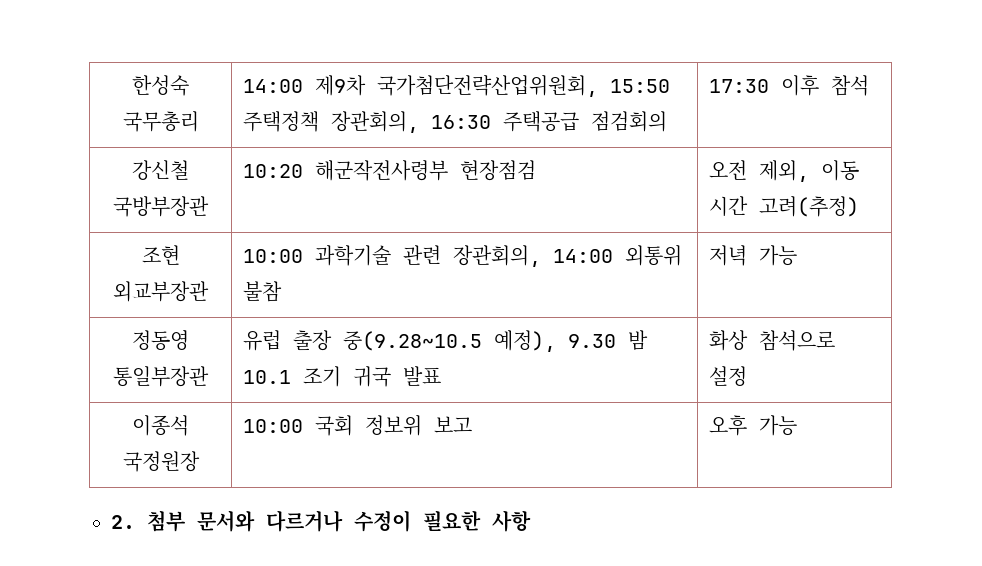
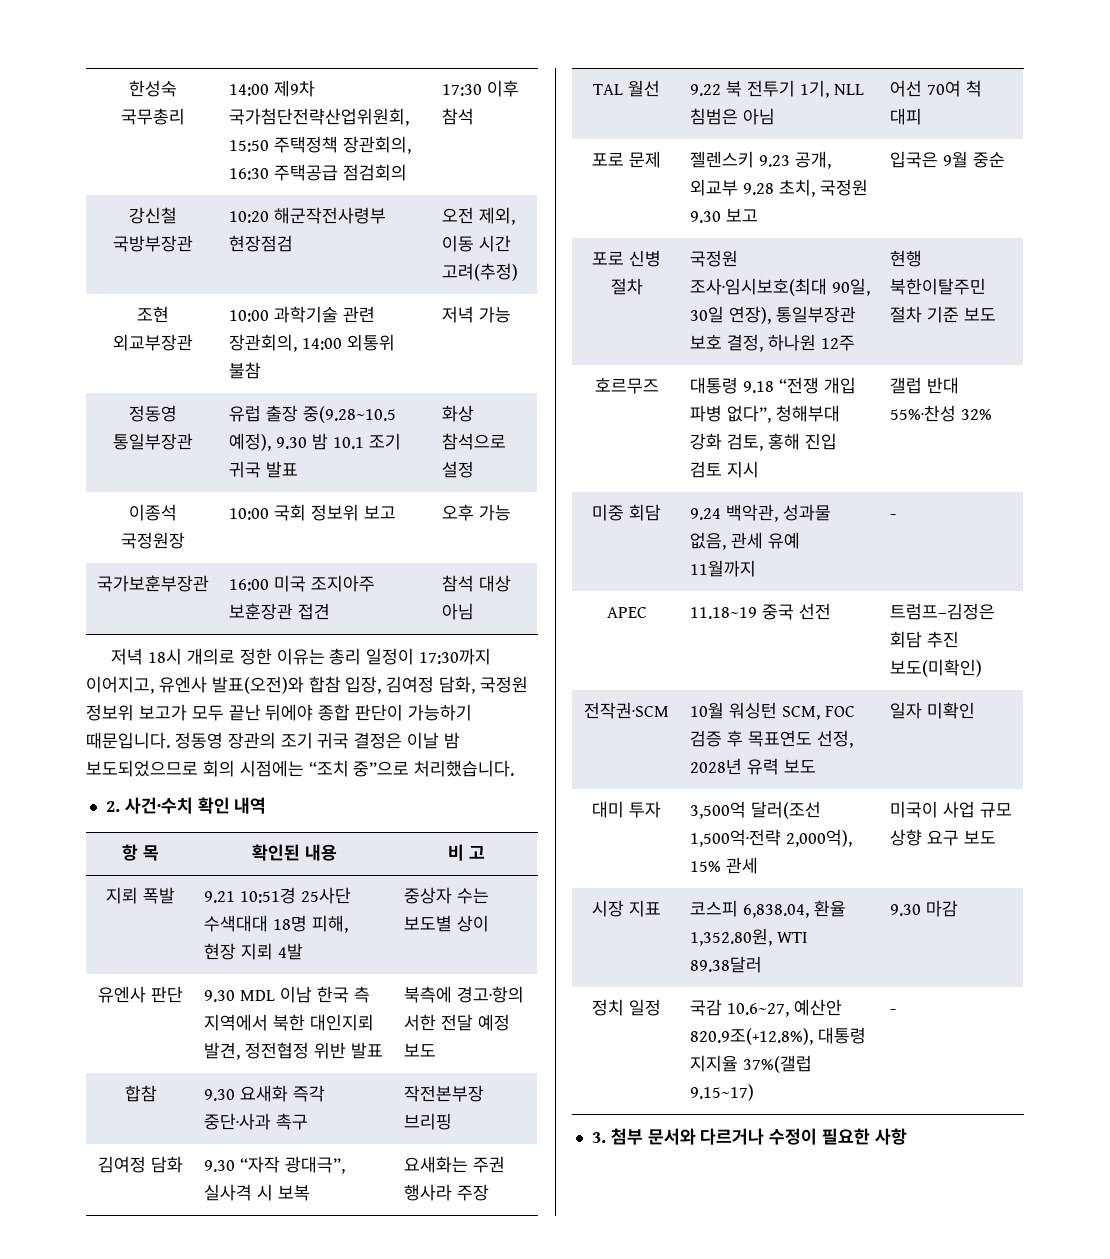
- 2. 첨부 문서와 다르거나 수정이 필요한 사항
+ 국가보훈부장관 | 16:00 미국 조지아주 보훈장관 접견 | 참석 대상 아님
+ 저녁 18시 개의로 정한 이유는 총리 일정이 17:30까지 이어지고, 유엔사 발표(오전)와 합참 입장, 김여정 담화, 국정원 정보위 보고가 모두 끝난 뒤에야 종합 판단이 가능하기 때문입니다. 정동영 장관의 조기 귀국 결정은 이날 밤 보도되었으므로 회의 시점에는 “조치 중”으로 처리했습니다.
+ 2. 사건·수치 확인 내역
+ 항 목 | 확인된 내용 | 비 고
+ 지뢰 폭발 | 9.21 10:51경 25사단 수색대대 18명 피해, 현장 지뢰 4발 | 중상자 수는 보도별 상이
+ 유엔사 판단 | 9.30 MDL 이남 한국 측 지역에서 북한 대인지뢰 발견, 정전협정 위반 발표 | 북측에 경고·항의 서한 전달 예정 보도
+ 합참 | 9.30 요새화 즉각 중단·사과 촉구 | 작전본부장 브리핑
+ 김여정 담화 | 9.30 “자작 광대극”, 실사격 시 보복 | 요새화는 주권 행사라 주장
+ TAL 월선 | 9.22 북 전투기 1기, NLL 침범은 아님 | 어선 70여 척 대피
+ 포로 문제 | 젤렌스키 9.23 공개, 외교부 9.28 초치, 국정원 9.30 보고 | 입국은 9월 중순
+ 포로 신병 절차 | 국정원 조사·임시보호(최대 90일, 30일 연장), 통일부장관 보호 결정, 하나원 12주 | 현행 북한이탈주민 절차 기준 보도
+ 호르무즈 | 대통령 9.18 “전쟁 개입 파병 없다”, 청해부대 강화 검토, 홍해 진입 검토 지시 | 갤럽 반대 55%·찬성 32%
+ 미중 회담 | 9.24 백악관, 성과물 없음, 관세 유예 11월까지 | -
+ APEC | 11.18~19 중국 선전 | 트럼프–김정은 회담 추진 보도(미확인)
+ 전작권·SCM | 10월 워싱턴 SCM, FOC 검증 후 목표연도 선정, 2028년 유력 보도 | 일자 미확인
+ 대미 투자 | 3,500억 달러(조선 1,500억·전략 2,000억), 15% 관세 | 미국이 사업 규모 상향 요구 보도
+ 시장 지표 | 코스피 6,838.04, 환율 1,352.80원, WTI 89.38달러 | 9.30 마감
+ 정치 일정 | 국감 10.6~27, 예산안 820.9조(+12.8%), 대통령 지지율 37%(갤럽 9.15~17) | -
+ 3. 첨부 문서와 다르거나 수정이 필요한 사항

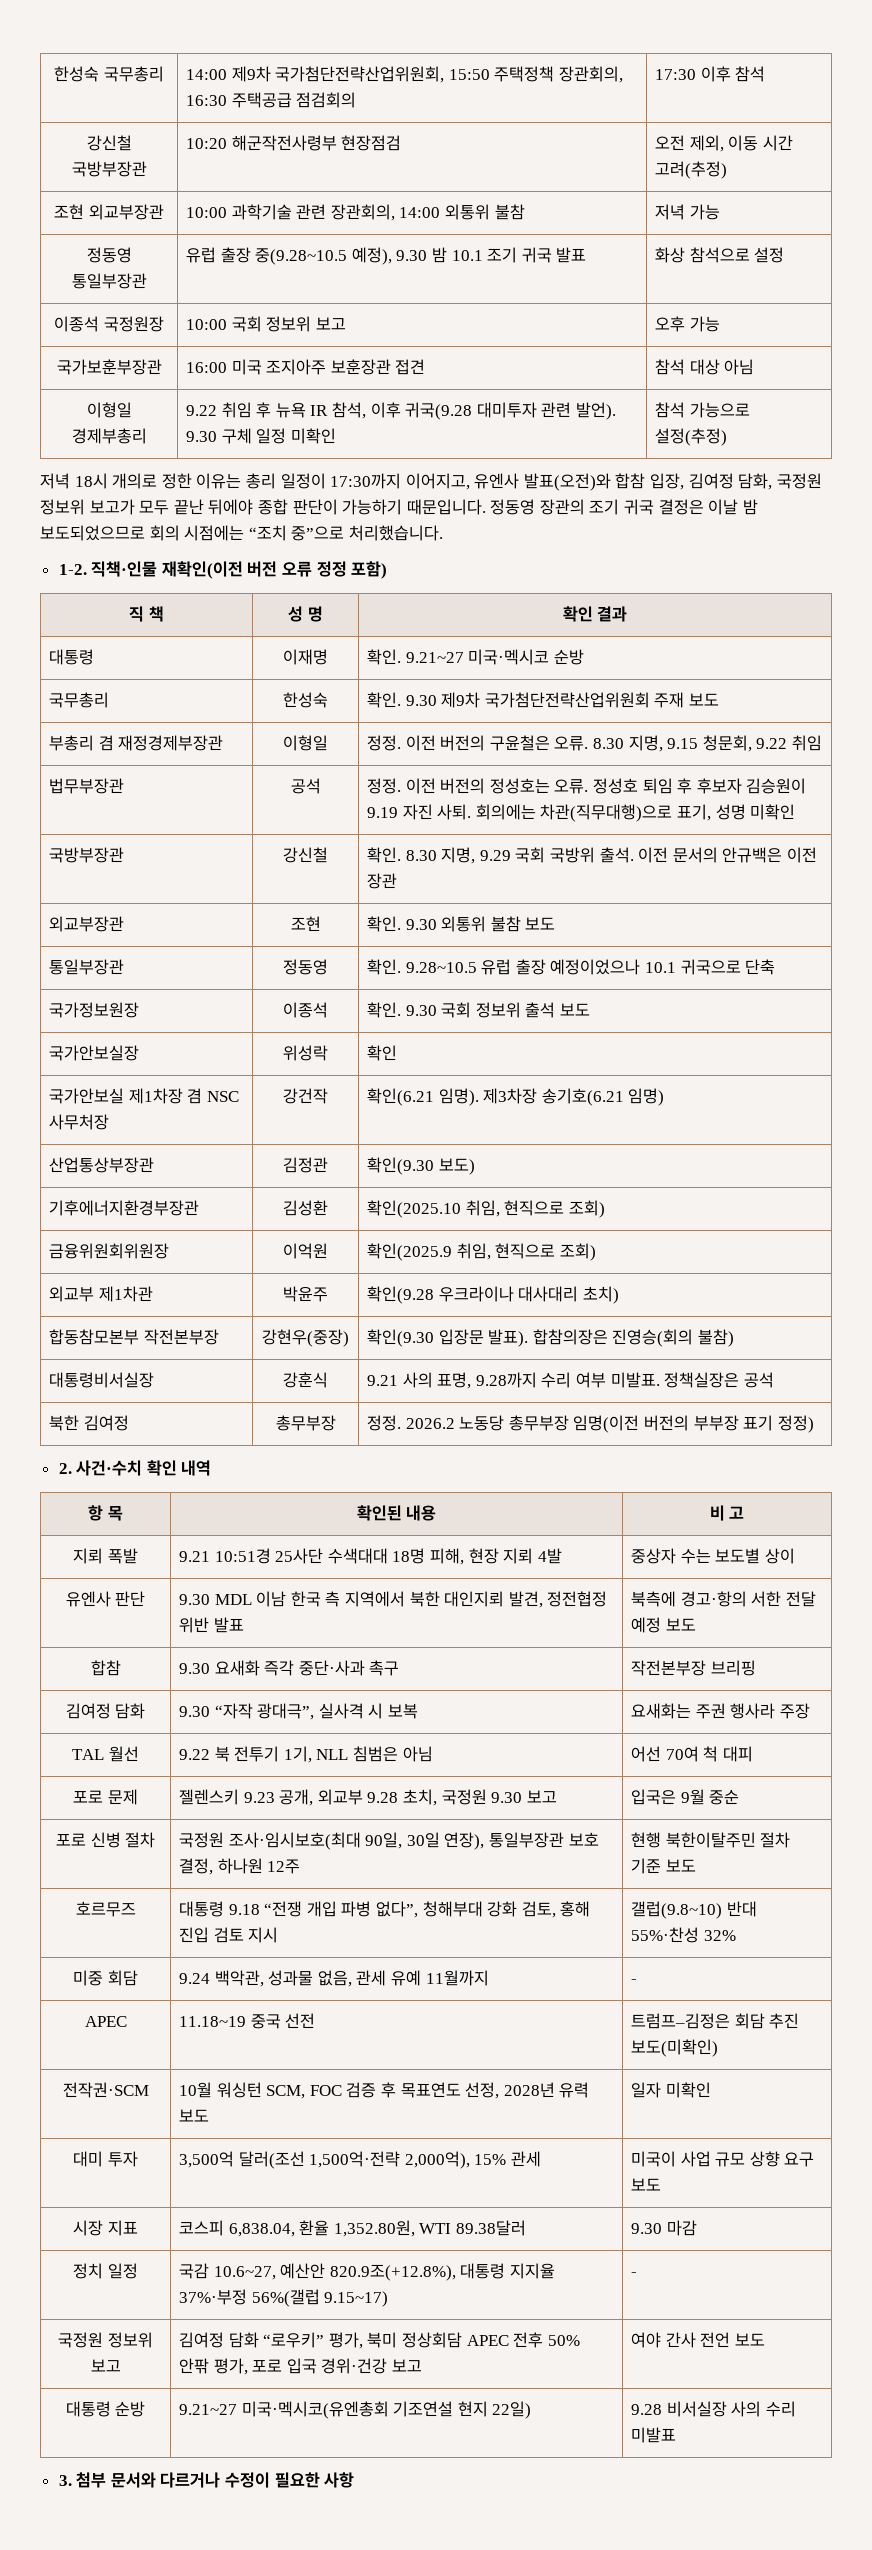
+ 이형일 경제부총리 | 9.22 취임 후 뉴욕 IR 참석, 이후 귀국(9.28 대미투자 관련 발언). 9.30 구체 일정 미확인 | 참석 가능으로 설정(추정)
+ 1-2. 직책·인물 재확인(이전 버전 오류 정정 포함)
+ 직 책 | 성 명 | 확인 결과
+ 대통령 | 이재명 | 확인. 9.21~27 미국·멕시코 순방
+ 국무총리 | 한성숙 | 확인. 9.30 제9차 국가첨단전략산업위원회 주재 보도
+ 부총리 겸 재정경제부장관 | 이형일 | 정정. 이전 버전의 구윤철은 오류. 8.30 지명, 9.15 청문회, 9.22 취임
+ 법무부장관 | 공석 | 정정. 이전 버전의 정성호는 오류. 정성호 퇴임 후 후보자 김승원이 9.19 자진 사퇴. 회의에는 차관(직무대행)으로 표기, 성명 미확인
+ 국방부장관 | 강신철 | 확인. 8.30 지명, 9.29 국회 국방위 출석. 이전 문서의 안규백은 이전 장관
+ 외교부장관 | 조현 | 확인. 9.30 외통위 불참 보도
+ 통일부장관 | 정동영 | 확인. 9.28~10.5 유럽 출장 예정이었으나 10.1 귀국으로 단축
+ 국가정보원장 | 이종석 | 확인. 9.30 국회 정보위 출석 보도
+ 국가안보실장 | 위성락 | 확인
+ 국가안보실 제1차장 겸 NSC 사무처장 | 강건작 | 확인(6.21 임명). 제3차장 송기호(6.21 임명)
+ 산업통상부장관 | 김정관 | 확인(9.30 보도)
+ 기후에너지환경부장관 | 김성환 | 확인(2025.10 취임, 현직으로 조회)
+ 금융위원회위원장 | 이억원 | 확인(2025.9 취임, 현직으로 조회)
+ 외교부 제1차관 | 박윤주 | 확인(9.28 우크라이나 대사대리 초치)
+ 합동참모본부 작전본부장 | 강현우(중장) | 확인(9.30 입장문 발표). 합참의장은 진영승(회의 불참)
+ 대통령비서실장 | 강훈식 | 9.21 사의 표명, 9.28까지 수리 여부 미발표. 정책실장은 공석
+ 북한 김여정 | 총무부장 | 정정. 2026.2 노동당 총무부장 임명(이전 버전의 부부장 표기 정정)
- 호르무즈 | 대통령 9.18 “전쟁 개입 파병 없다”, 청해부대 강화 검토, 홍해 진입 검토 지시 | 갤럽 반대 55%·찬성 32%
+ 호르무즈 | 대통령 9.18 “전쟁 개입 파병 없다”, 청해부대 강화 검토, 홍해 진입 검토 지시 | 갤럽(9.8~10) 반대 55%·찬성 32%
- 정치 일정 | 국감 10.6~27, 예산안 820.9조(+12.8%), 대통령 지지율 37%(갤럽 9.15~17) | -
+ 정치 일정 | 국감 10.6~27, 예산안 820.9조(+12.8%), 대통령 지지율 37%·부정 56%(갤럽 9.15~17) | -
+ 국정원 정보위 보고 | 김여정 담화 “로우키” 평가, 북미 정상회담 APEC 전후 50% 안팎 평가, 포로 입국 경위·건강 보고 | 여야 간사 전언 보도
+ 대통령 순방 | 9.21~27 미국·멕시코(유엔총회 기조연설 현지 22일) | 9.28 비서실장 사의 수리 미발표

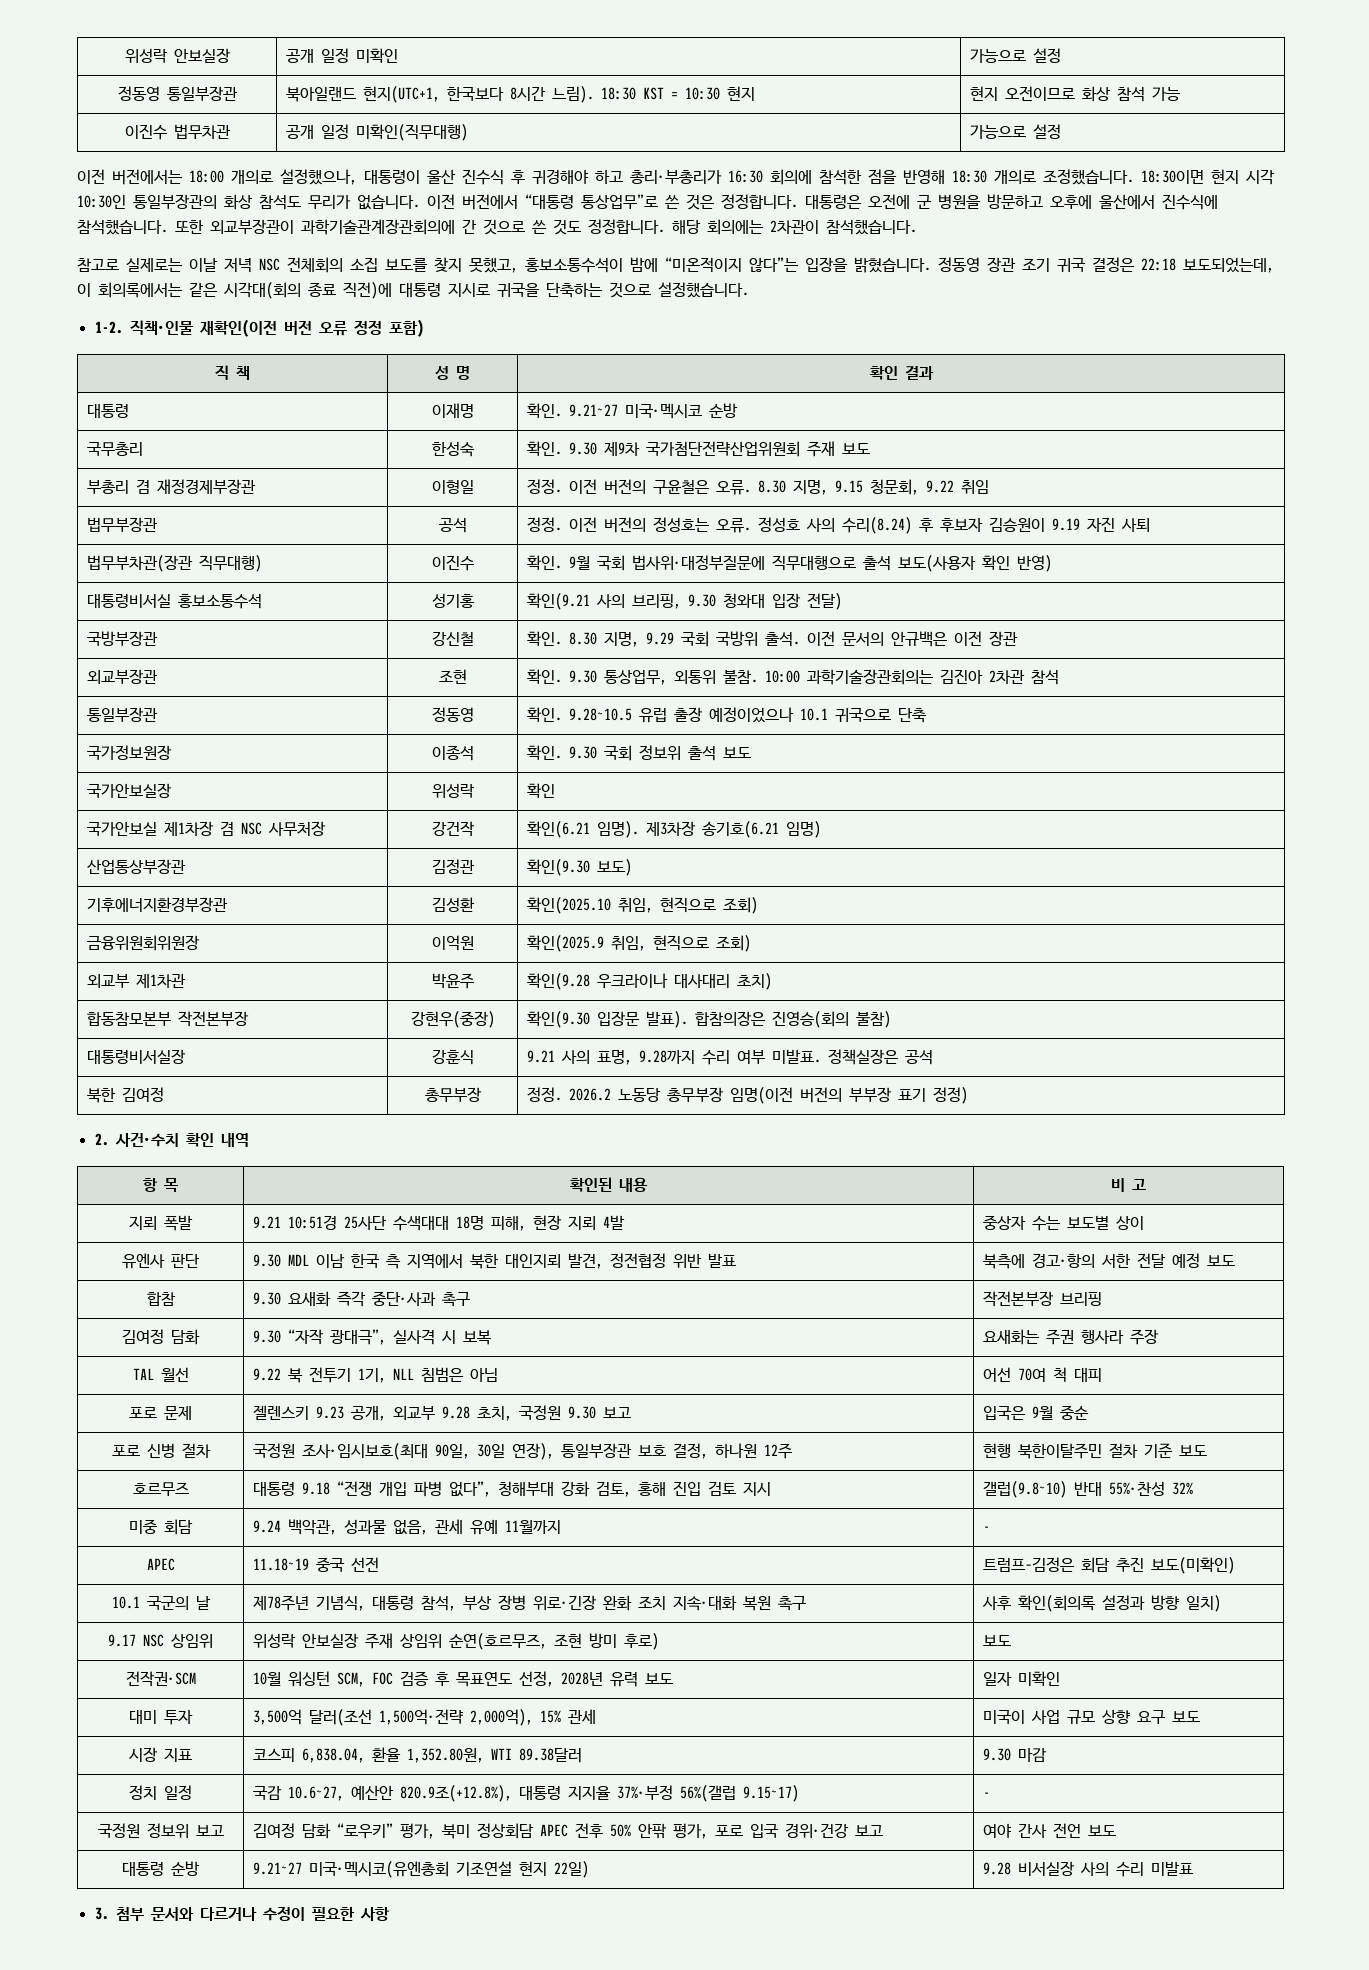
- 한성숙 국무총리 | 14:00 제9차 국가첨단전략산업위원회, 15:50 주택정책 장관회의, 16:30 주택공급 점검회의 | 17:30 이후 참석
- 강신철 국방부장관 | 10:20 해군작전사령부 현장점검 | 오전 제외, 이동 시간 고려(추정)
- 조현 외교부장관 | 10:00 과학기술 관련 장관회의, 14:00 외통위 불참 | 저녁 가능
- 정동영 통일부장관 | 유럽 출장 중(9.28~10.5 예정), 9.30 밤 10.1 조기 귀국 발표 | 화상 참석으로 설정
- 이종석 국정원장 | 10:00 국회 정보위 보고 | 오후 가능
- 국가보훈부장관 | 16:00 미국 조지아주 보훈장관 접견 | 참석 대상 아님
- 이형일 경제부총리 | 9.22 취임 후 뉴욕 IR 참석, 이후 귀국(9.28 대미투자 관련 발언). 9.30 구체 일정 미확인 | 참석 가능으로 설정(추정)
- 저녁 18시 개의로 정한 이유는 총리 일정이 17:30까지 이어지고, 유엔사 발표(오전)와 합참 입장, 김여정 담화, 국정원 정보위 보고가 모두 끝난 뒤에야 종합 판단이 가능하기 때문입니다. 정동영 장관의 조기 귀국 결정은 이날 밤 보도되었으므로 회의 시점에는 “조치 중”으로 처리했습니다.
+ 위성락 안보실장 | 공개 일정 미확인 | 가능으로 설정
+ 정동영 통일부장관 | 북아일랜드 현지(UTC+1, 한국보다 8시간 느림). 18:30 KST = 10:30 현지 | 현지 오전이므로 화상 참석 가능
+ 이진수 법무차관 | 공개 일정 미확인(직무대행) | 가능으로 설정
+ 이전 버전에서는 18:00 개의로 설정했으나, 대통령이 울산 진수식 후 귀경해야 하고 총리·부총리가 16:30 회의에 참석한 점을 반영해 18:30 개의로 조정했습니다. 18:30이면 현지 시각 10:30인 통일부장관의 화상 참석도 무리가 없습니다. 이전 버전에서 “대통령 통상업무”로 쓴 것은 정정합니다. 대통령은 오전에 군 병원을 방문하고 오후에 울산에서 진수식에 참석했습니다. 또한 외교부장관이 과학기술관계장관회의에 간 것으로 쓴 것도 정정합니다. 해당 회의에는 2차관이 참석했습니다.
+ 참고로 실제로는 이날 저녁 NSC 전체회의 소집 보도를 찾지 못했고, 홍보소통수석이 밤에 “미온적이지 않다”는 입장을 밝혔습니다. 정동영 장관 조기 귀국 결정은 22:18 보도되었는데, 이 회의록에서는 같은 시각대(회의 종료 직전)에 대통령 지시로 귀국을 단축하는 것으로 설정했습니다.
- 법무부장관 | 공석 | 정정. 이전 버전의 정성호는 오류. 정성호 퇴임 후 후보자 김승원이 9.19 자진 사퇴. 회의에는 차관(직무대행)으로 표기, 성명 미확인
+ 법무부장관 | 공석 | 정정. 이전 버전의 정성호는 오류. 정성호 사의 수리(8.24) 후 후보자 김승원이 9.19 자진 사퇴
+ 법무부차관(장관 직무대행) | 이진수 | 확인. 9월 국회 법사위·대정부질문에 직무대행으로 출석 보도(사용자 확인 반영)
+ 대통령비서실 홍보소통수석 | 성기홍 | 확인(9.21 사의 브리핑, 9.30 청와대 입장 전달)
- 외교부장관 | 조현 | 확인. 9.30 외통위 불참 보도
+ 외교부장관 | 조현 | 확인. 9.30 통상업무, 외통위 불참. 10:00 과학기술장관회의는 김진아 2차관 참석
+ 10.1 국군의 날 | 제78주년 기념식, 대통령 참석, 부상 장병 위로·긴장 완화 조치 지속·대화 복원 촉구 | 사후 확인(회의록 설정과 방향 일치)
+ 9.17 NSC 상임위 | 위성락 안보실장 주재 상임위 순연(호르무즈, 조현 방미 후로) | 보도

